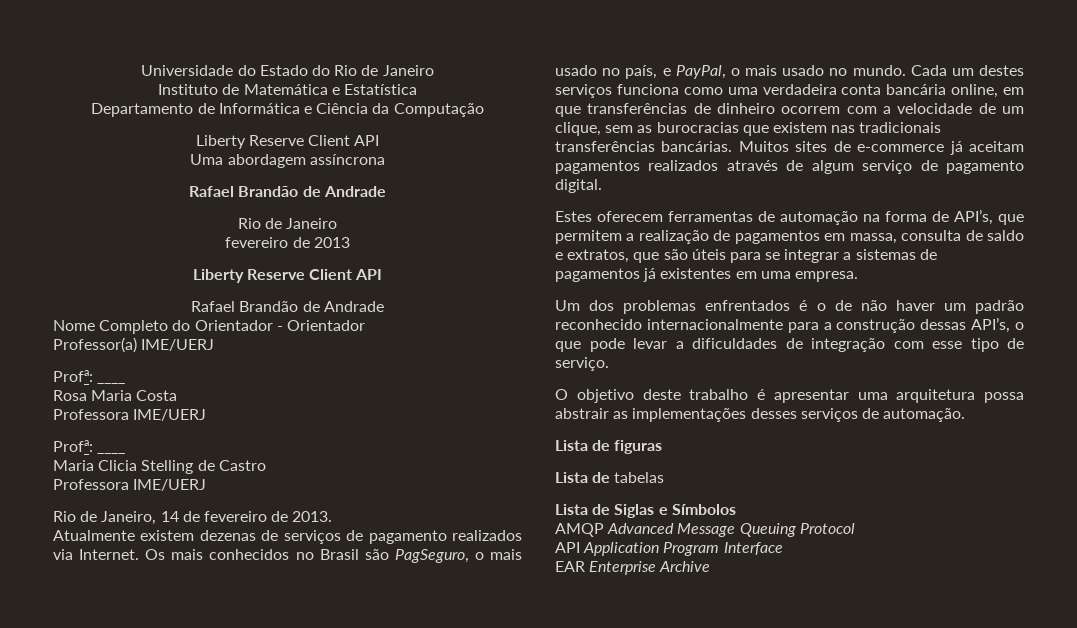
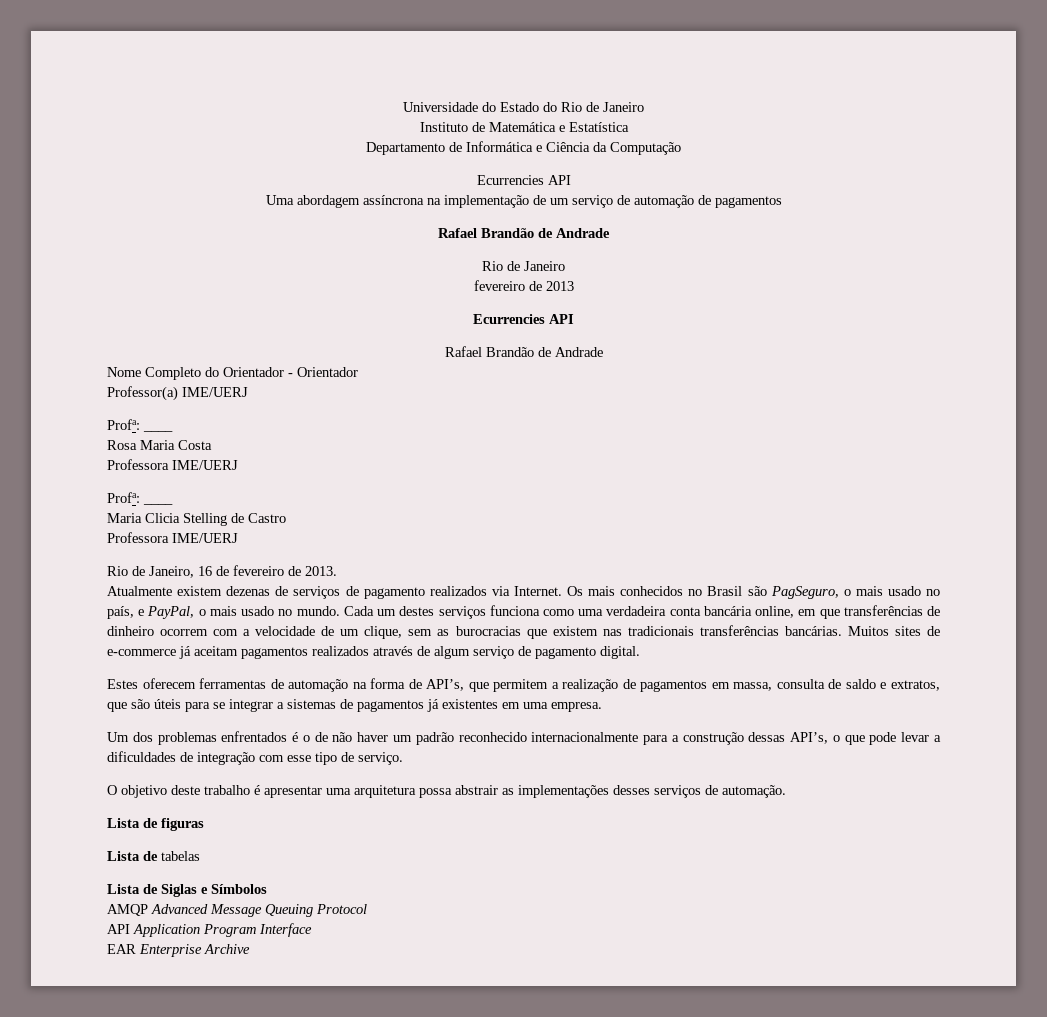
  Departamento de Informática e Ciência da Computação
- Liberty Reserve Client API
+ Ecurrencies API
- Uma abordagem assíncrona
+ Uma abordagem assíncrona na implementação de um serviço de automação de pagamentos
  fevereiro de 2013
- Liberty Reserve Client API
+ Ecurrencies API
- Rio de Janeiro, 14 de fevereiro de 2013.
+ Rio de Janeiro, 16 de fevereiro de 2013.

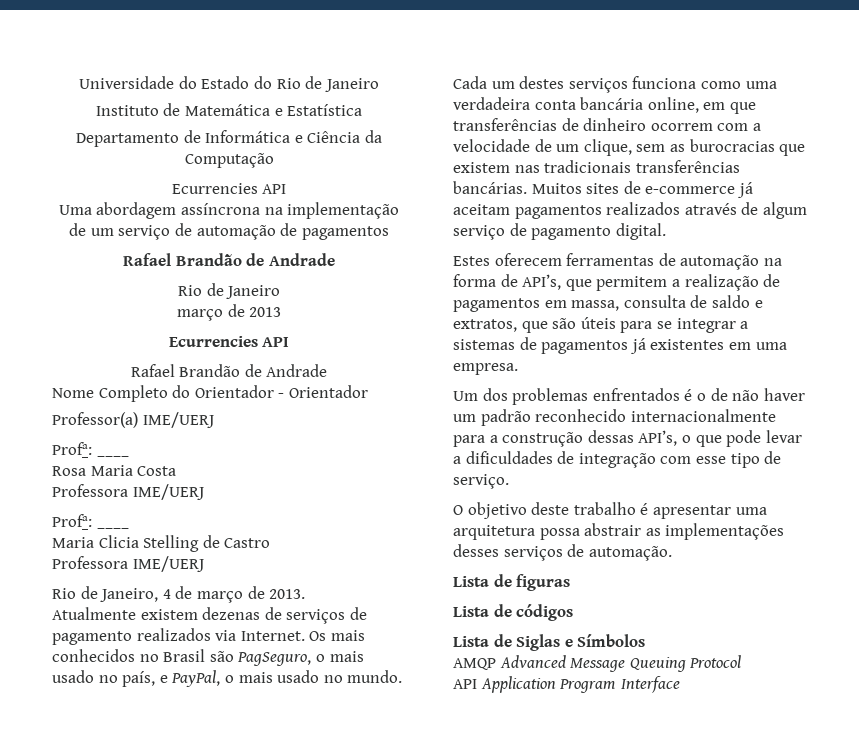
- fevereiro de 2013
+ março de 2013
- Rio de Janeiro, 16 de fevereiro de 2013.
+ Rio de Janeiro, 4 de março de 2013.
- Lista de tabelas
+ Lista de códigos
- EAR Enterprise Archive

